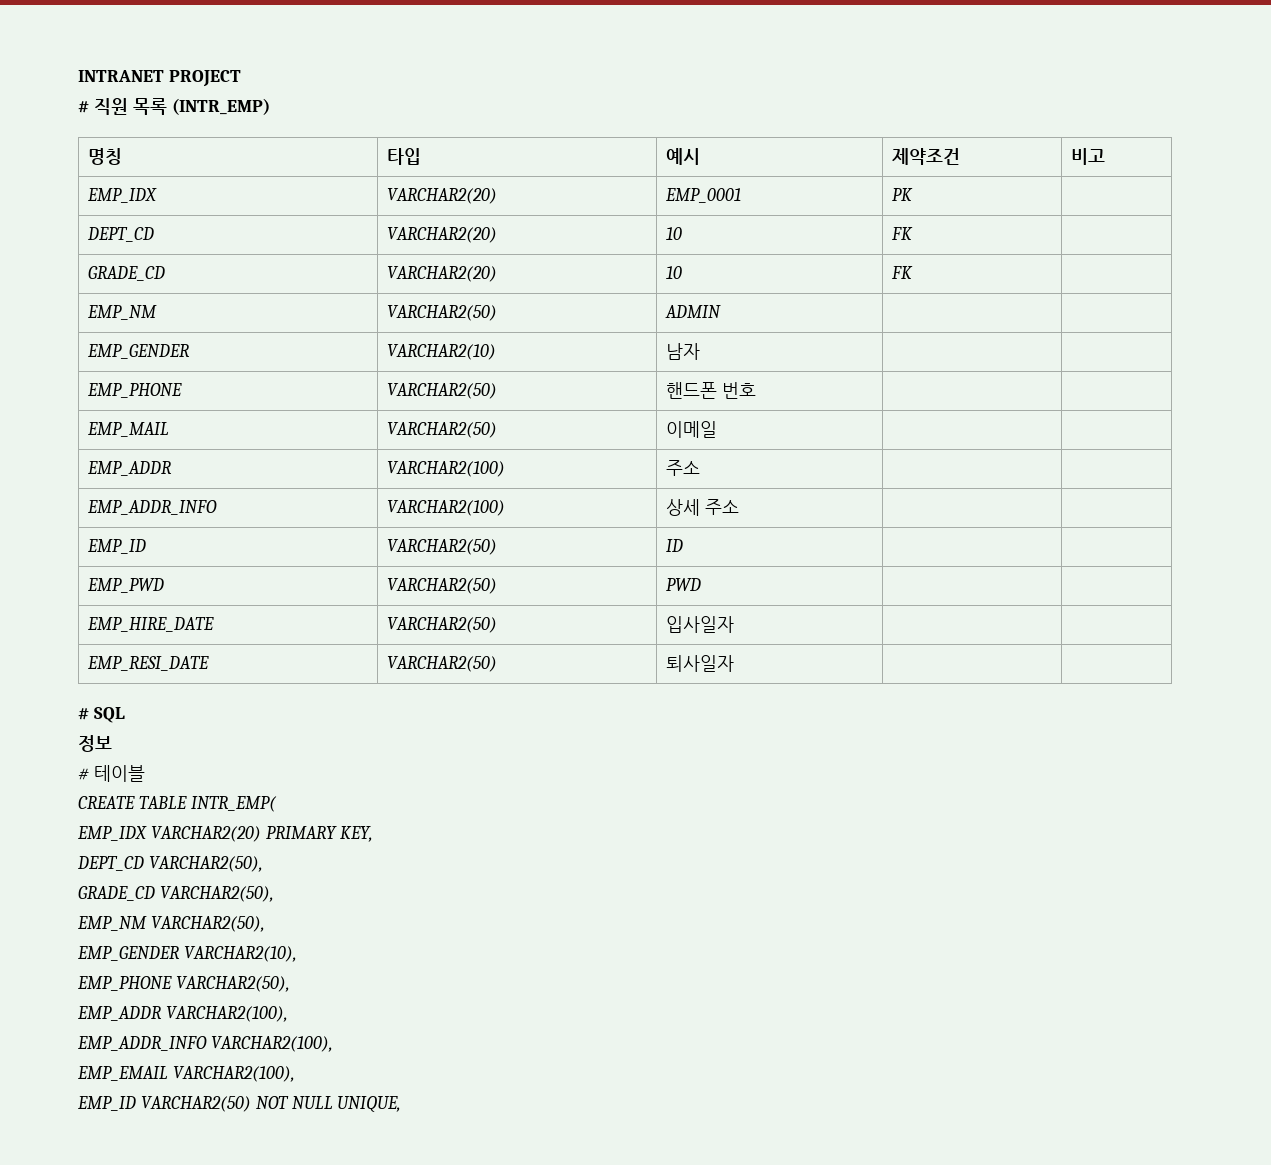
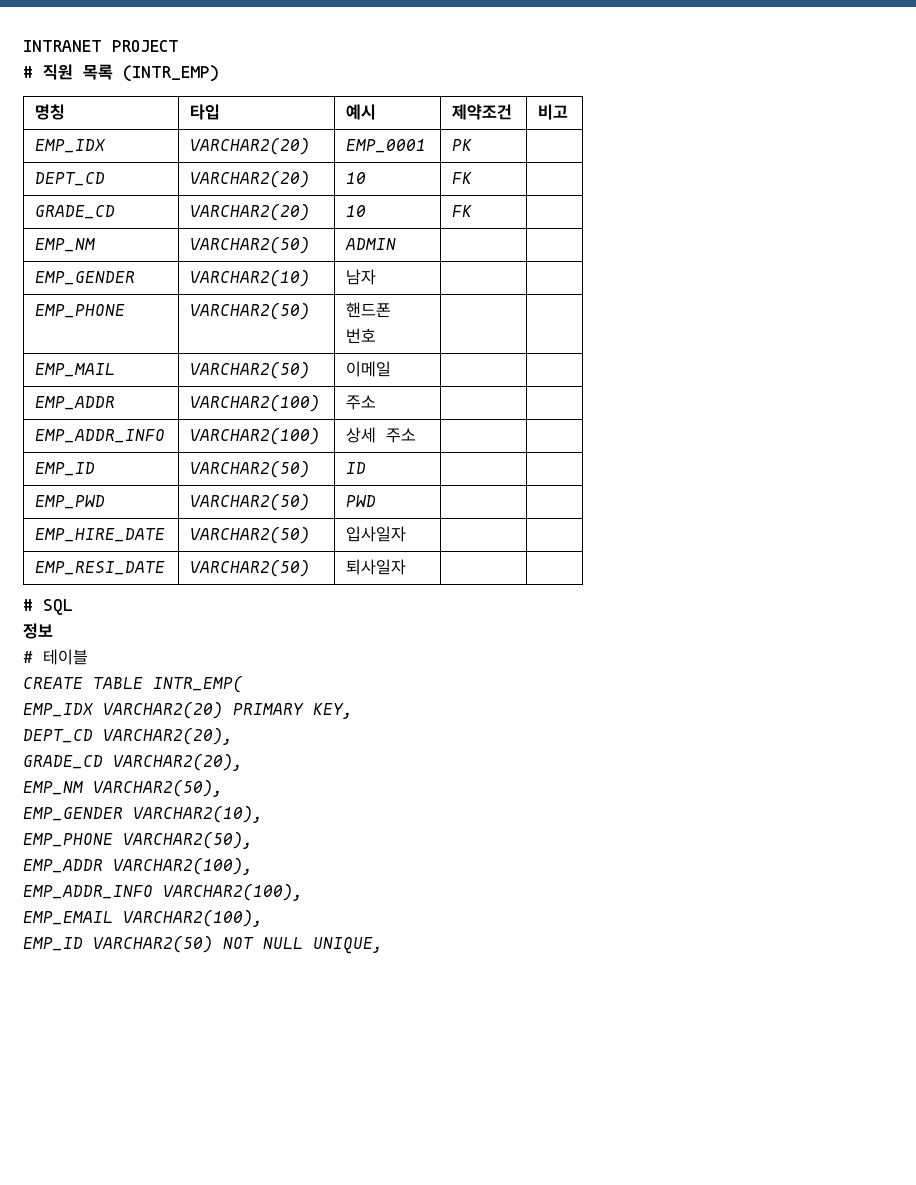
- DEPT_CD VARCHAR2(50),
- GRADE_CD VARCHAR2(50),
+ DEPT_CD VARCHAR2(20),
+ GRADE_CD VARCHAR2(20),

